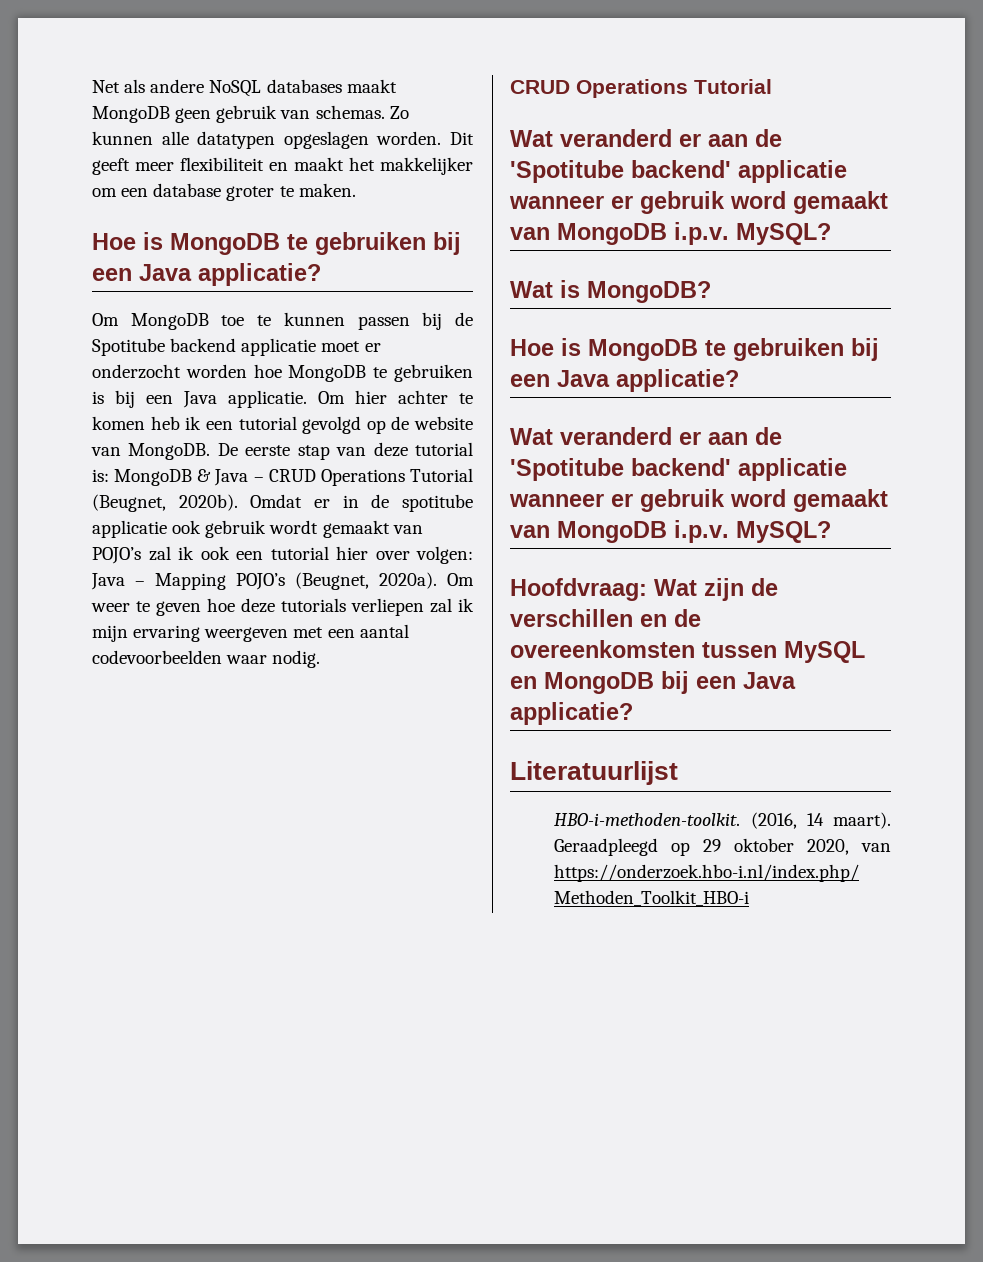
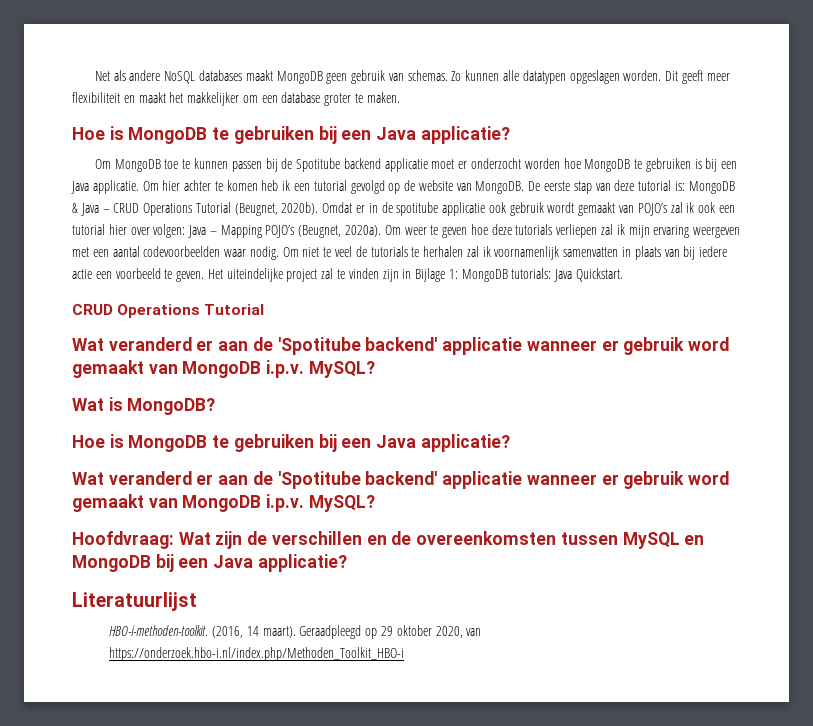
+ Om niet te veel de tutorials te herhalen zal ik voornamenlijk samenvatten in plaats van bij iedere actie een voorbeeld te geven. Het uiteindelijke project zal te vinden zijn in Bijlage 1: MongoDB tutorials: Java Quickstart.

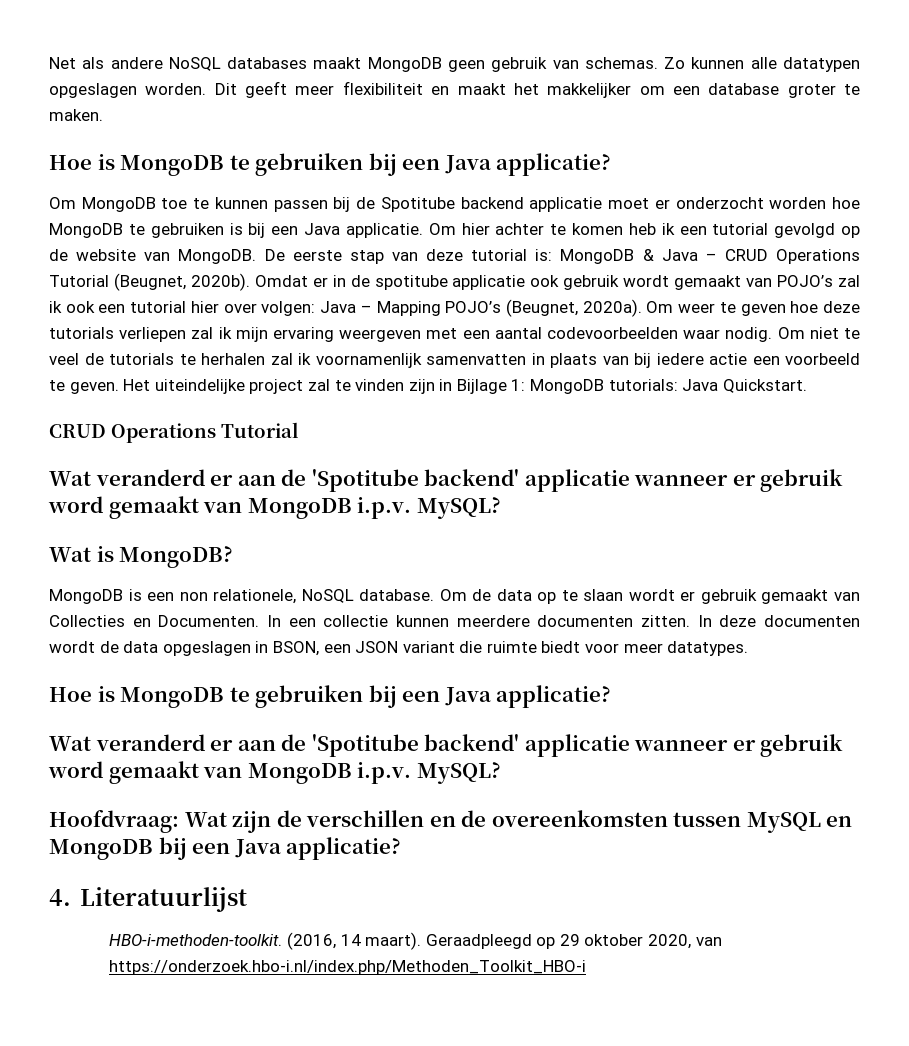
+ MongoDB is een non relationele, NoSQL database. Om de data op te slaan wordt er gebruik gemaakt van Collecties en Documenten. In een collectie kunnen meerdere documenten zitten. In deze documenten wordt de data opgeslagen in BSON, een JSON variant die ruimte biedt voor meer datatypes.
- Literatuurlijst
+ 4. Literatuurlijst

